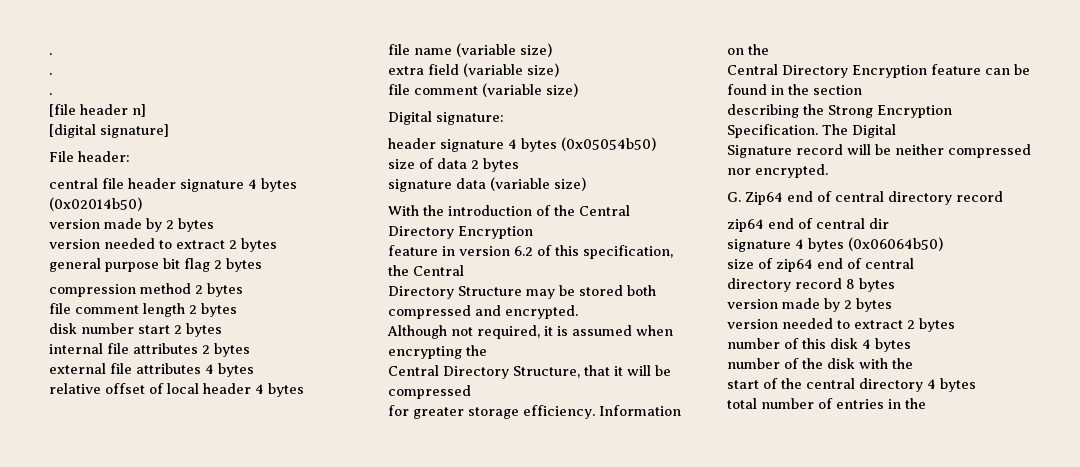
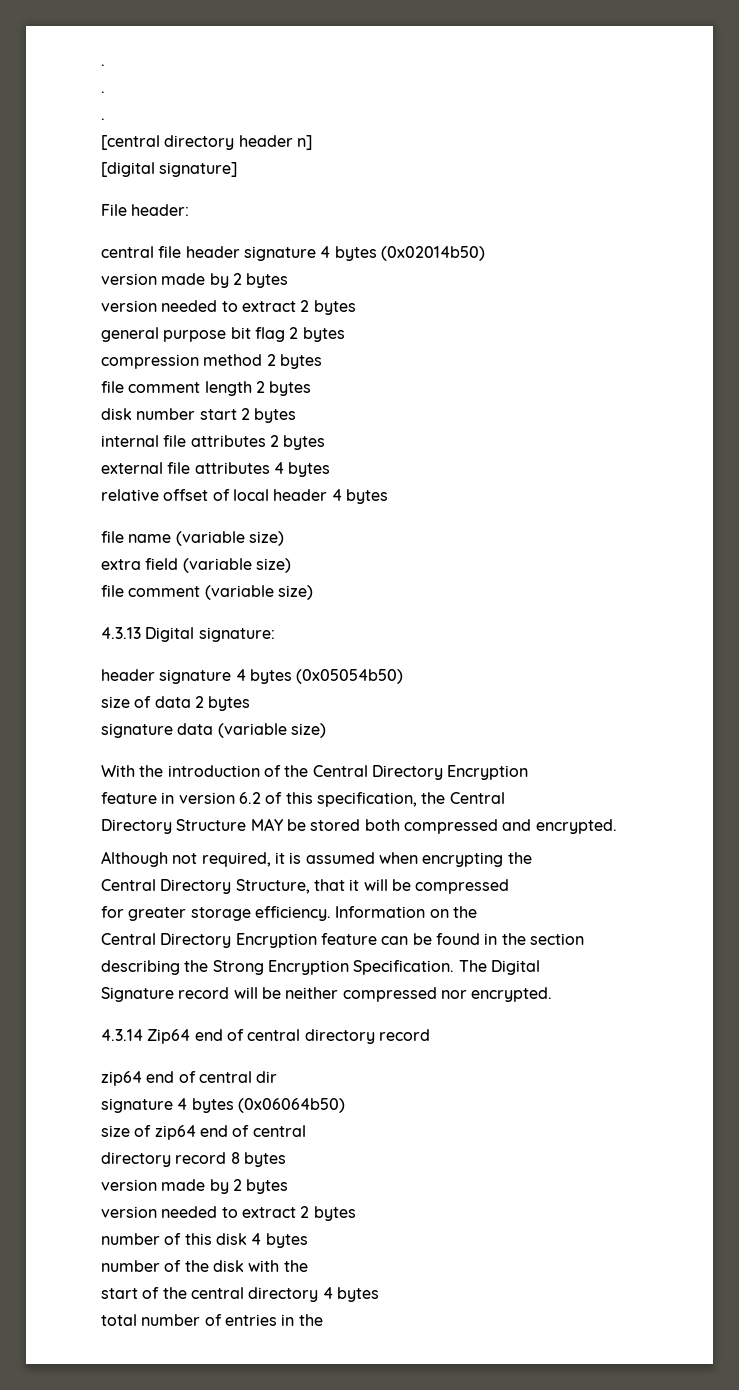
- [file header n]
+ [central directory header n]
- Digital signature:
+ 4.3.13 Digital signature:
- Directory Structure may be stored both compressed and encrypted.
+ Directory Structure MAY be stored both compressed and encrypted.
- G. Zip64 end of central directory record
+ 4.3.14 Zip64 end of central directory record

